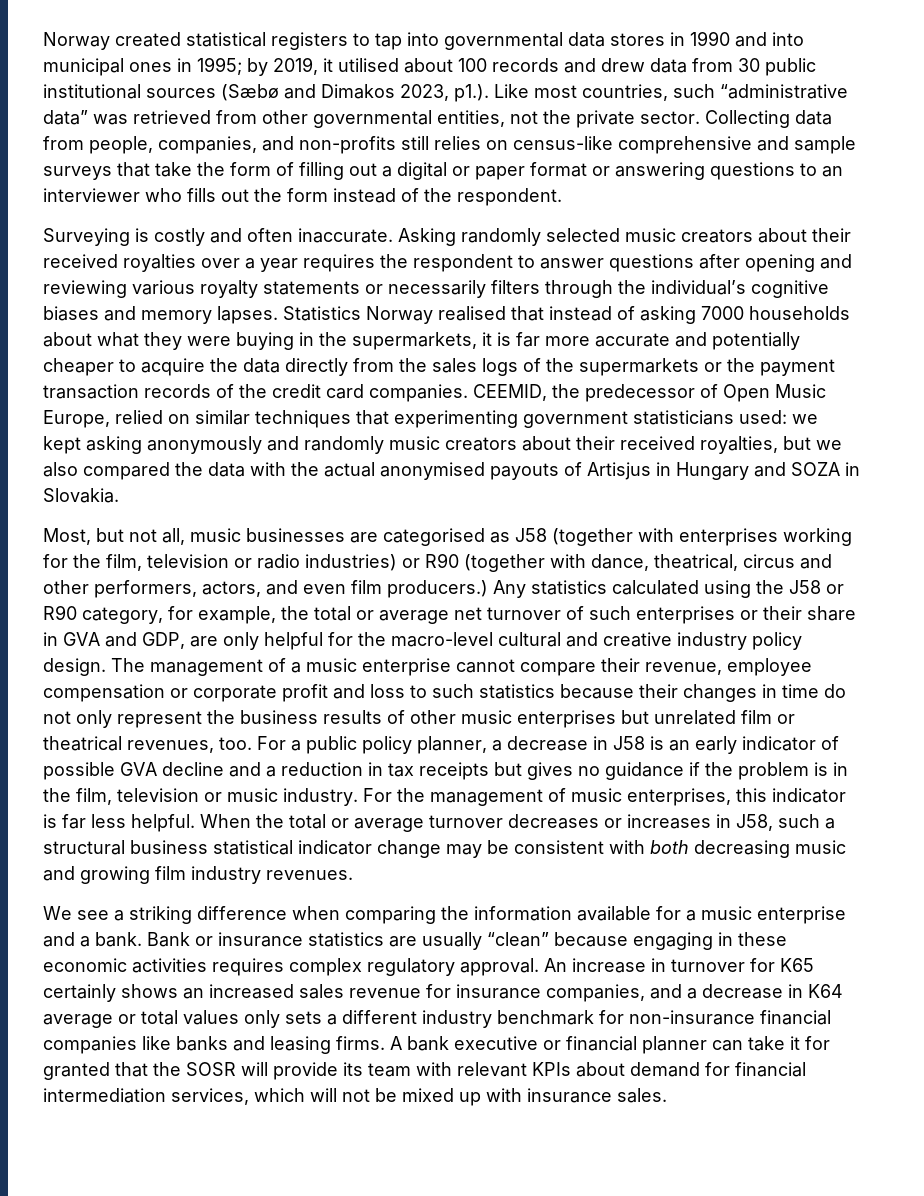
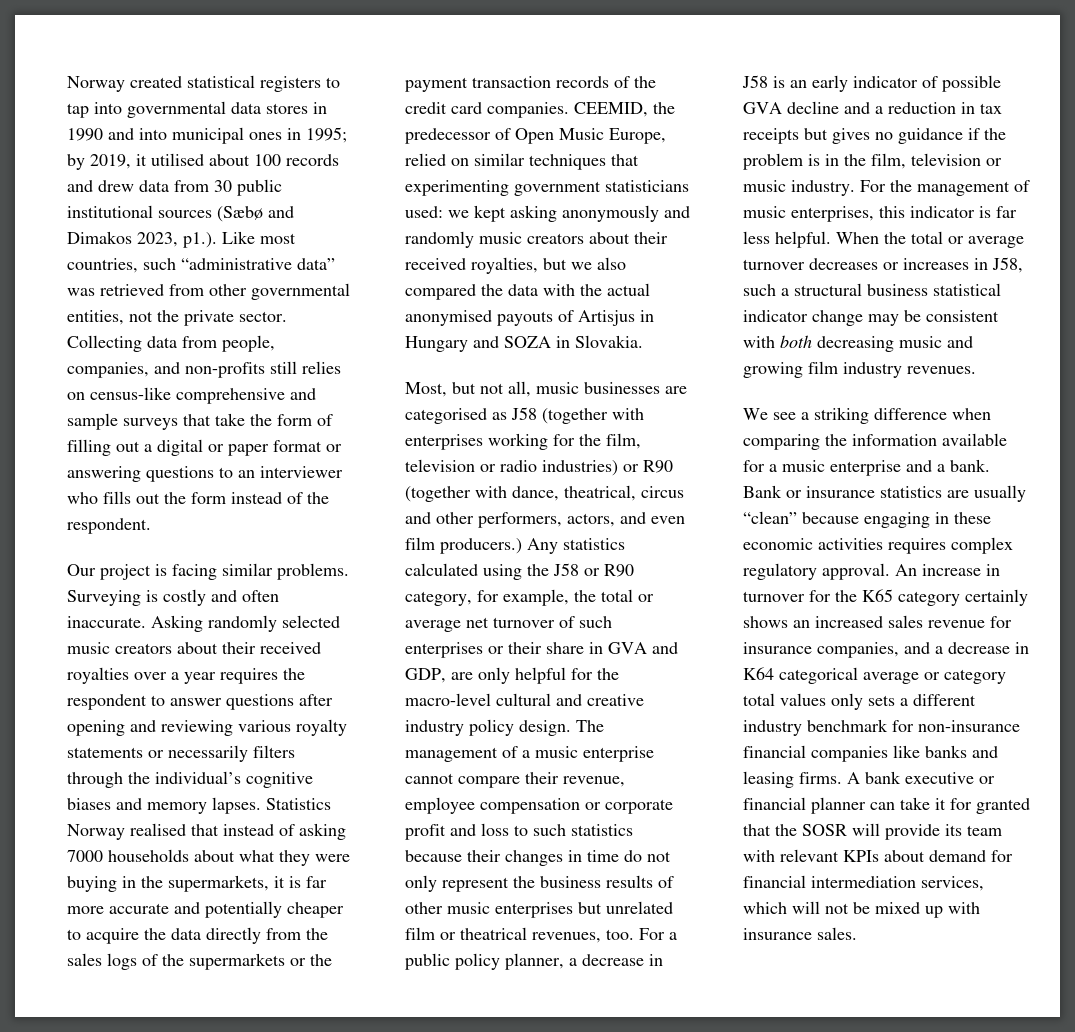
+ Our project is facing similar problems.
- An increase in turnover for K65 certainly shows an increased sales revenue for insurance companies, and a decrease in K64 average or total values only sets a different industry benchmark for non-insurance financial companies like banks and leasing firms.
+ An increase in turnover for the K65 category certainly shows an increased sales revenue for insurance companies, and a decrease in K64 categorical average or category total values only sets a different industry benchmark for non-insurance financial companies like banks and leasing firms.

